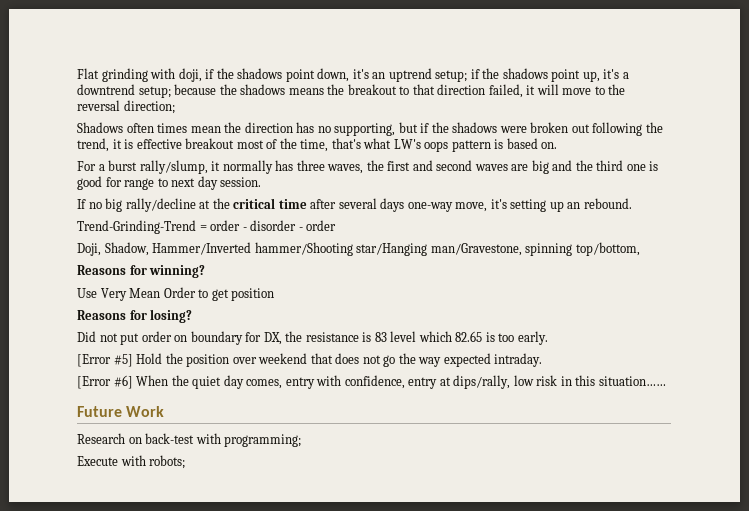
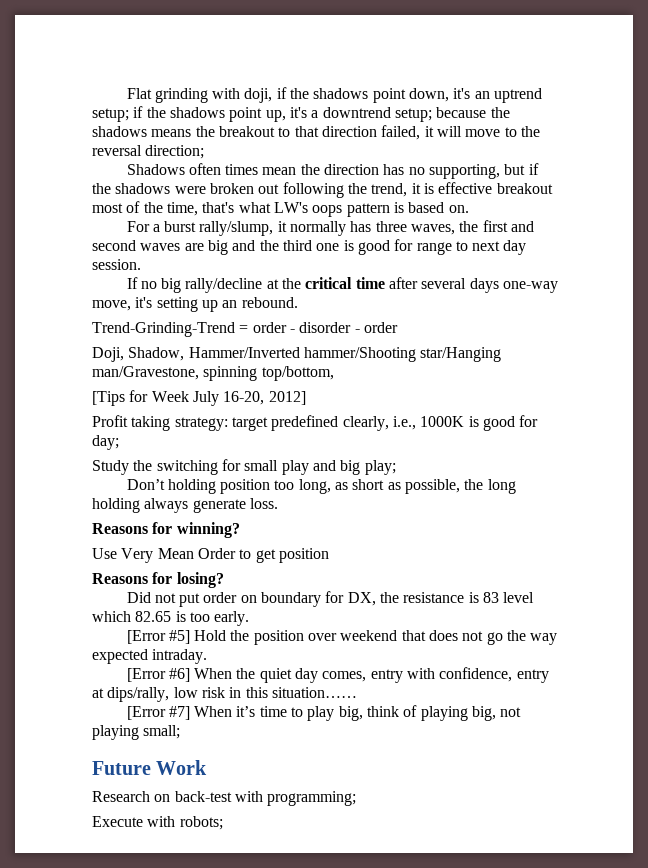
+ [Tips for Week July 16-20, 2012]
+ Profit taking strategy: target predefined clearly, i.e., 1000K is good for day;
+ Study the switching for small play and big play;
+ Don’t holding position too long, as short as possible, the long holding always generate loss.
+ [Error #7] When it’s time to play big, think of playing big, not playing small;

